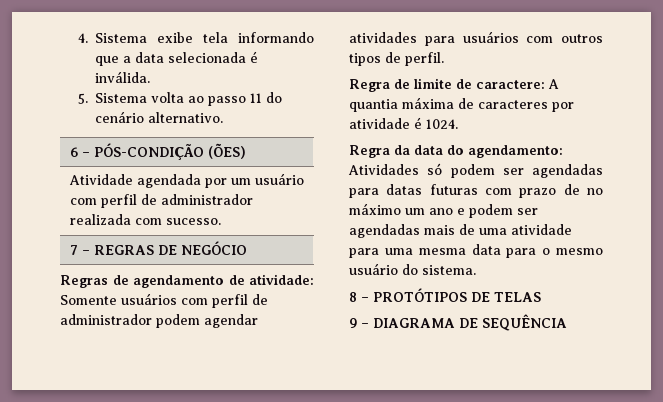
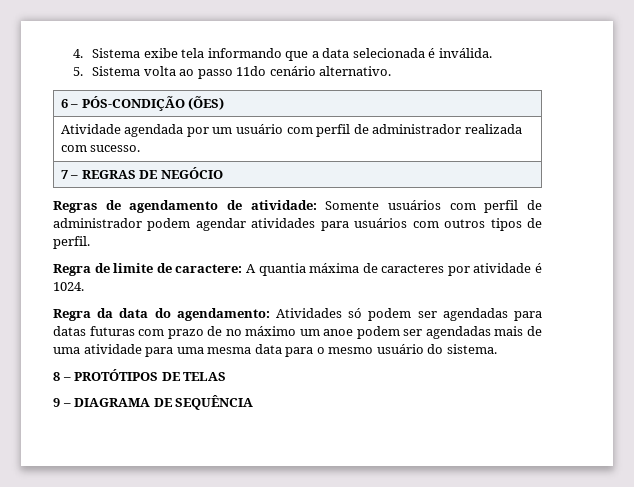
- 5. Sistema volta ao passo 11 do cenário alternativo.
+ 5. Sistema volta ao passo 11do cenário alternativo.
- Regra da data do agendamento: Atividades só podem ser agendadas para datas futuras com prazo de no máximo um ano e podem ser agendadas mais de uma atividade para uma mesma data para o mesmo usuário do sistema.
+ Regra da data do agendamento: Atividades só podem ser agendadas para datas futuras com prazo de no máximo um anoe podem ser agendadas mais de uma atividade para uma mesma data para o mesmo usuário do sistema.

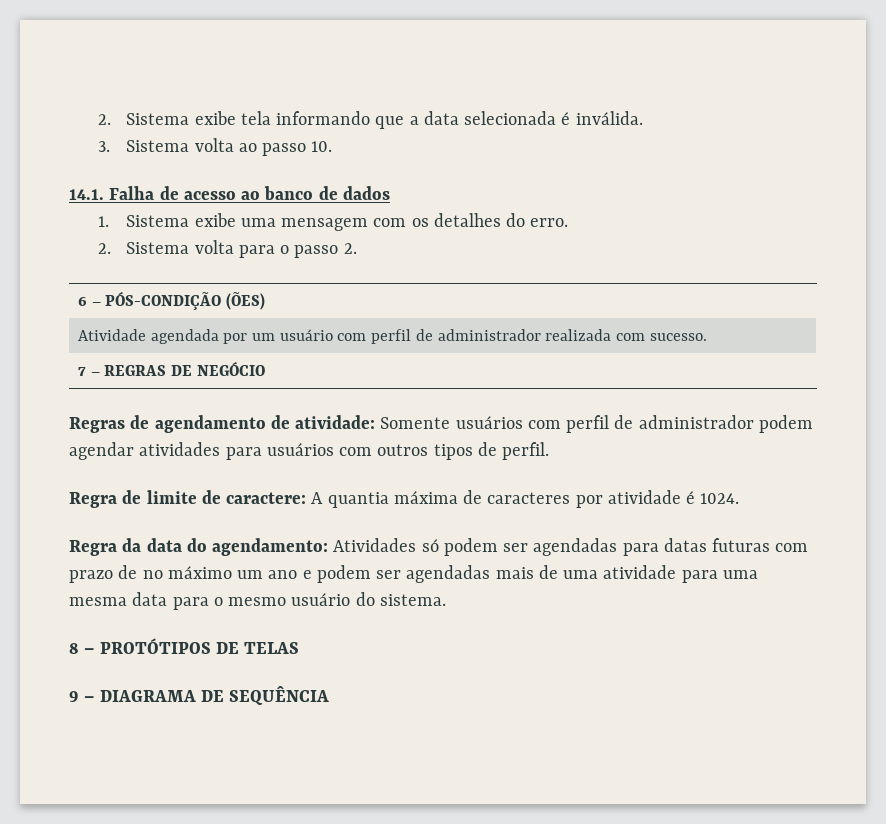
- 4. Sistema exibe tela informando que a data selecionada é inválida.
+ 2. Sistema exibe tela informando que a data selecionada é inválida.
- 5. Sistema volta ao passo 11do cenário alternativo.
+ 3. Sistema volta ao passo 10.
+ 14.1. Falha de acesso ao banco de dados
+ 1. Sistema exibe uma mensagem com os detalhes do erro.
+ 2. Sistema volta para o passo 2.
- Regra da data do agendamento: Atividades só podem ser agendadas para datas futuras com prazo de no máximo um anoe podem ser agendadas mais de uma atividade para uma mesma data para o mesmo usuário do sistema.
+ Regra da data do agendamento: Atividades só podem ser agendadas para datas futuras com prazo de no máximo um ano e podem ser agendadas mais de uma atividade para uma mesma data para o mesmo usuário do sistema.

